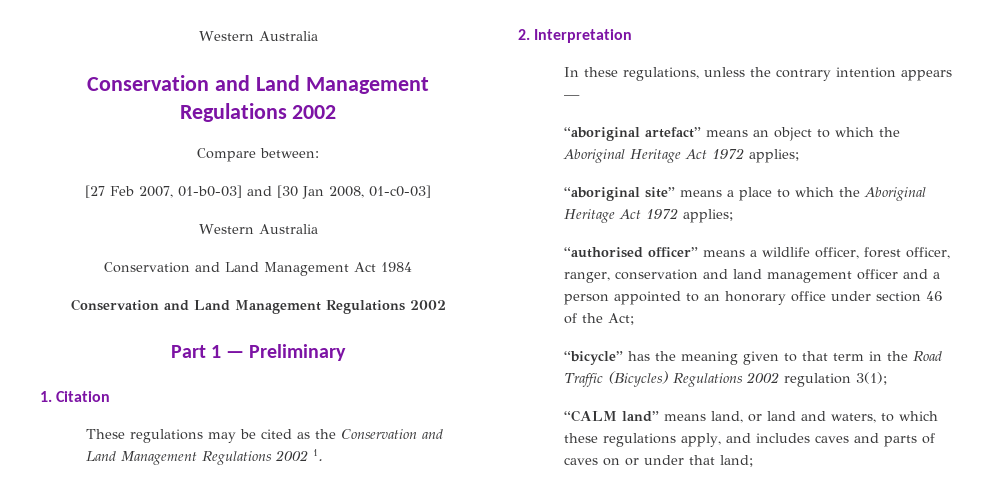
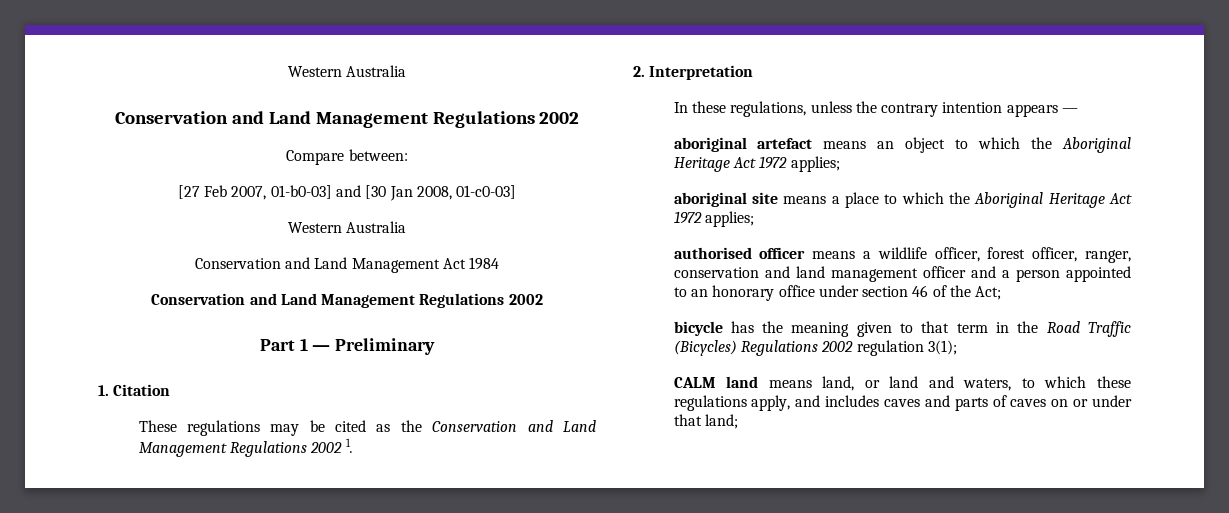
- “aboriginal artefact” means an object to which the Aboriginal Heritage Act 1972 applies;
+ aboriginal artefact means an object to which the Aboriginal Heritage Act 1972 applies;
- “aboriginal site” means a place to which the Aboriginal Heritage Act 1972 applies;
+ aboriginal site means a place to which the Aboriginal Heritage Act 1972 applies;
- “authorised officer” means a wildlife officer, forest officer, ranger, conservation and land management officer and a person appointed to an honorary office under section 46 of the Act;
+ authorised officer means a wildlife officer, forest officer, ranger, conservation and land management officer and a person appointed to an honorary office under section 46 of the Act;
- “bicycle” has the meaning given to that term in the Road Traffic (Bicycles) Regulations 2002 regulation 3(1);
+ bicycle has the meaning given to that term in the Road Traffic (Bicycles) Regulations 2002 regulation 3(1);
- “CALM land” means land, or land and waters, to which these regulations apply, and includes caves and parts of caves on or under that land;
+ CALM land means land, or land and waters, to which these regulations apply, and includes caves and parts of caves on or under that land;

